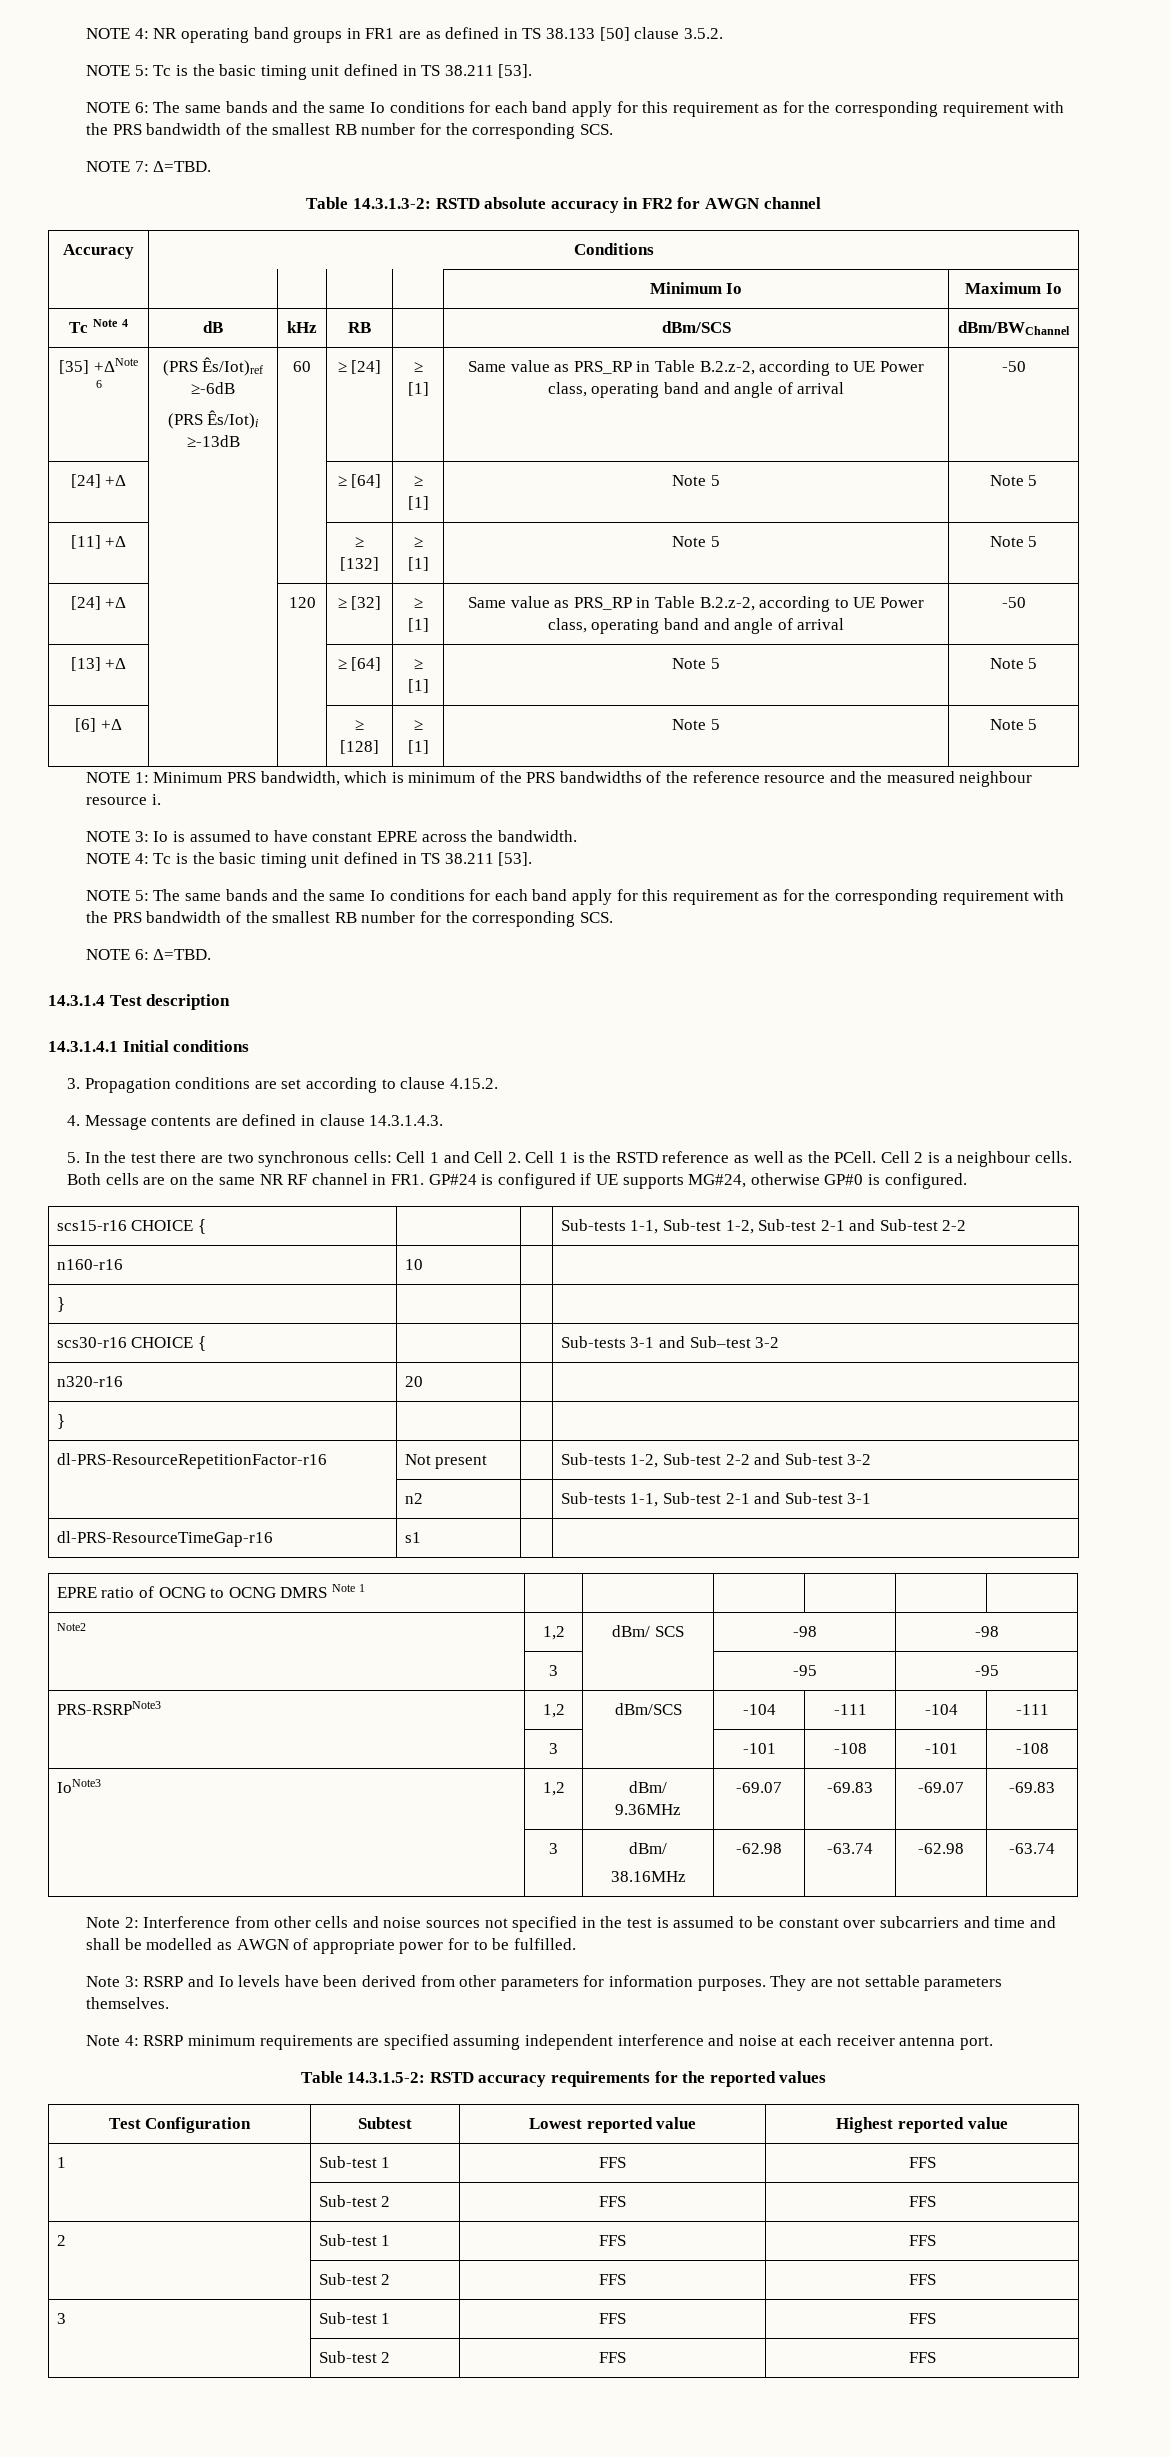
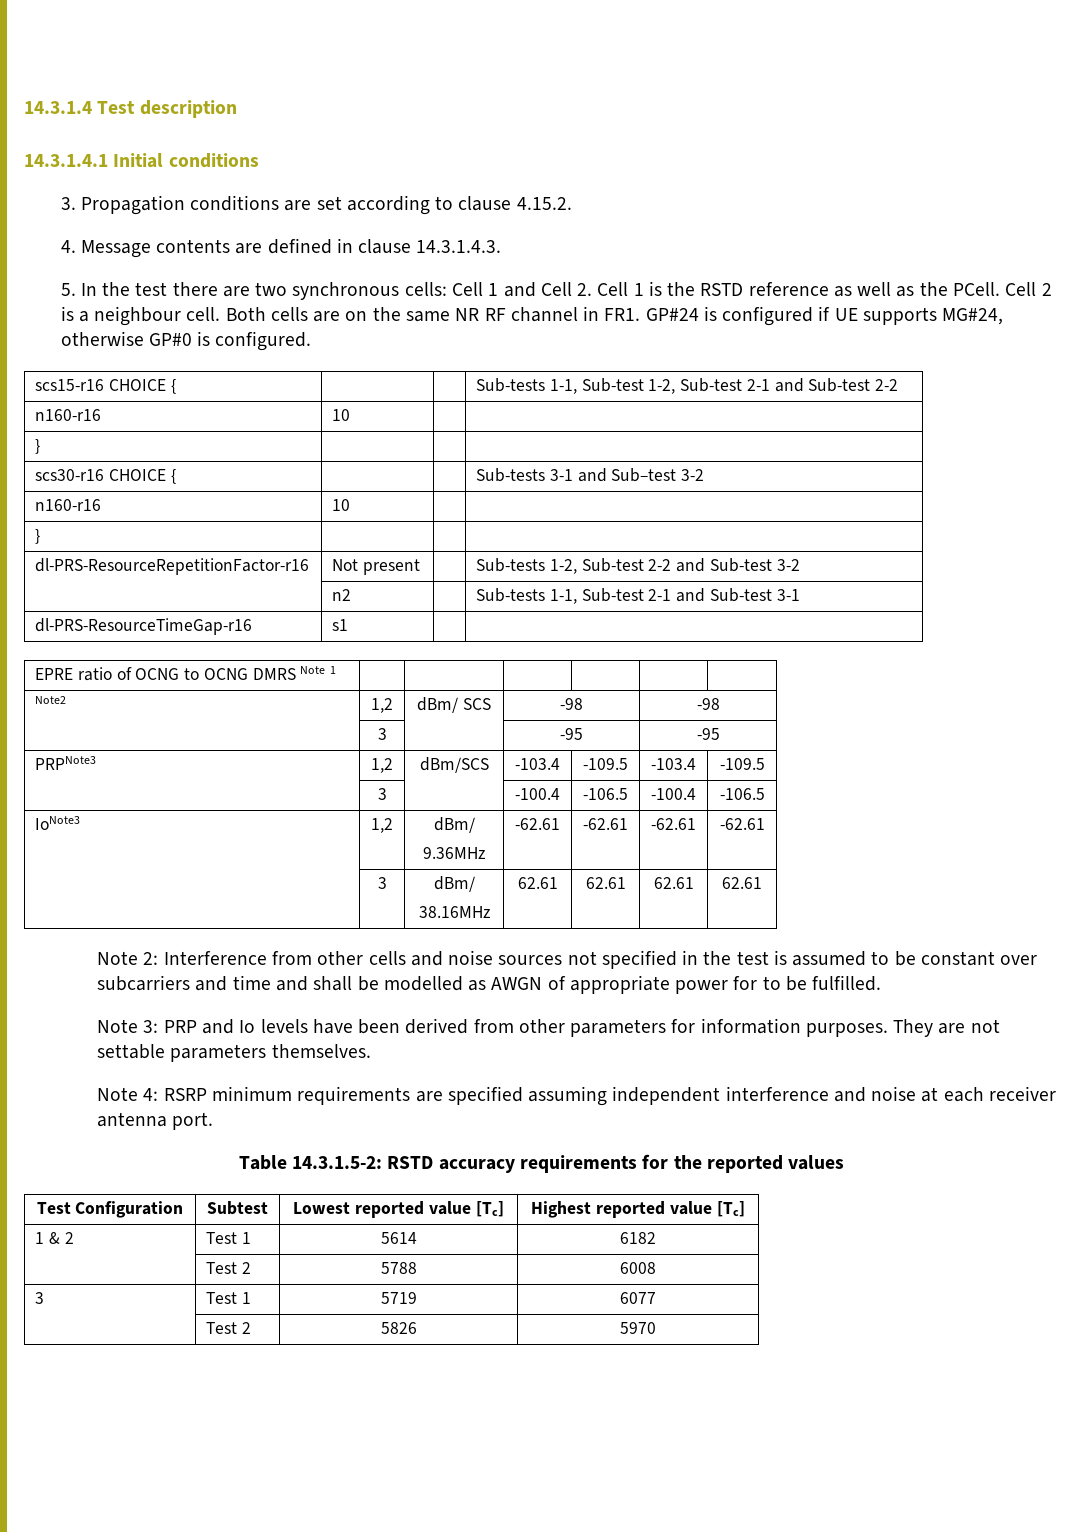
- NOTE 4: NR operating band groups in FR1 are as defined in TS 38.133 [50] clause 3.5.2.
- NOTE 5: Tc is the basic timing unit defined in TS 38.211 [53].
- NOTE 6: The same bands and the same Io conditions for each band apply for this requirement as for the corresponding requirement with the PRS bandwidth of the smallest RB number for the corresponding SCS.
- NOTE 7: Δ=TBD.
- Table 14.3.1.3-2: RSTD absolute accuracy in FR2 for AWGN channel
- Accuracy | Conditions
- | | | | | Minimum Io | Maximum Io
- Tc Note 4 | dB | kHz | RB | | dBm/SCS | dBm/BWChannel
- [35] +ΔNote 6 | (PRS Ês/Iot)ref ≥-6dB
- (PRS Ês/Iot)i ≥-13dB | 60 | ≥ [24] | ≥ [1] | Same value as PRS_RP in Table B.2.z-2, according to UE Power class, operating band and angle of arrival | -50
- [24] +Δ | | | ≥ [64] | ≥ [1] | Note 5 | Note 5
- [11] +Δ | | | ≥ [132] | ≥ [1] | Note 5 | Note 5
- [24] +Δ | | 120 | ≥ [32] | ≥ [1] | Same value as PRS_RP in Table B.2.z-2, according to UE Power class, operating band and angle of arrival | -50
- [13] +Δ | | | ≥ [64] | ≥ [1] | Note 5 | Note 5
- [6] +Δ | | | ≥ [128] | ≥ [1] | Note 5 | Note 5
- NOTE 1: Minimum PRS bandwidth, which is minimum of the PRS bandwidths of the reference resource and the measured neighbour resource i.
- NOTE 3: Io is assumed to have constant EPRE across the bandwidth.
- NOTE 4: Tc is the basic timing unit defined in TS 38.211 [53].
- NOTE 5: The same bands and the same Io conditions for each band apply for this requirement as for the corresponding requirement with the PRS bandwidth of the smallest RB number for the corresponding SCS.
- NOTE 6: Δ=TBD.
- Cell 2 is a neighbour cells.
+ Cell 2 is a neighbour cell.
  scs30-r16 CHOICE { | | | Sub-tests 3-1 and Sub–test 3-2
- n320-r16 | 20 | |
+ n160-r16 | 10 | |
- PRS-RSRPNote3 | 1,2 | dBm/SCS | -104 | -111 | -104 | -111
- | 3 | | -101 | -108 | -101 | -108
+ PRPNote3 | 1,2 | dBm/SCS | -103.4 | -109.5 | -103.4 | -109.5
+ | 3 | | -100.4 | -106.5 | -100.4 | -106.5
  IoNote3 | 1,2 | dBm/
- 9.36MHz | -69.07 | -69.83 | -69.07 | -69.83
+ 9.36MHz | -62.61 | -62.61 | -62.61 | -62.61
  | 3 | dBm/
- 38.16MHz | -62.98 | -63.74 | -62.98 | -63.74
+ 38.16MHz | 62.61 | 62.61 | 62.61 | 62.61
- Note 3: RSRP and Io levels have been derived from other parameters for information purposes.
+ Note 3: PRP and Io levels have been derived from other parameters for information purposes.
- Test Configuration | Subtest | Lowest reported value | Highest reported value
- 1 | Sub-test 1 | FFS | FFS
- | Sub-test 2 | FFS | FFS
- 2 | Sub-test 1 | FFS | FFS
- | Sub-test 2 | FFS | FFS
- 3 | Sub-test 1 | FFS | FFS
- | Sub-test 2 | FFS | FFS
+ Test Configuration | Subtest | Lowest reported value [Tc] | Highest reported value [Tc]
+ 1 & 2 | Test 1 | 5614 | 6182
+ | Test 2 | 5788 | 6008
+ 3 | Test 1 | 5719 | 6077
+ | Test 2 | 5826 | 5970

